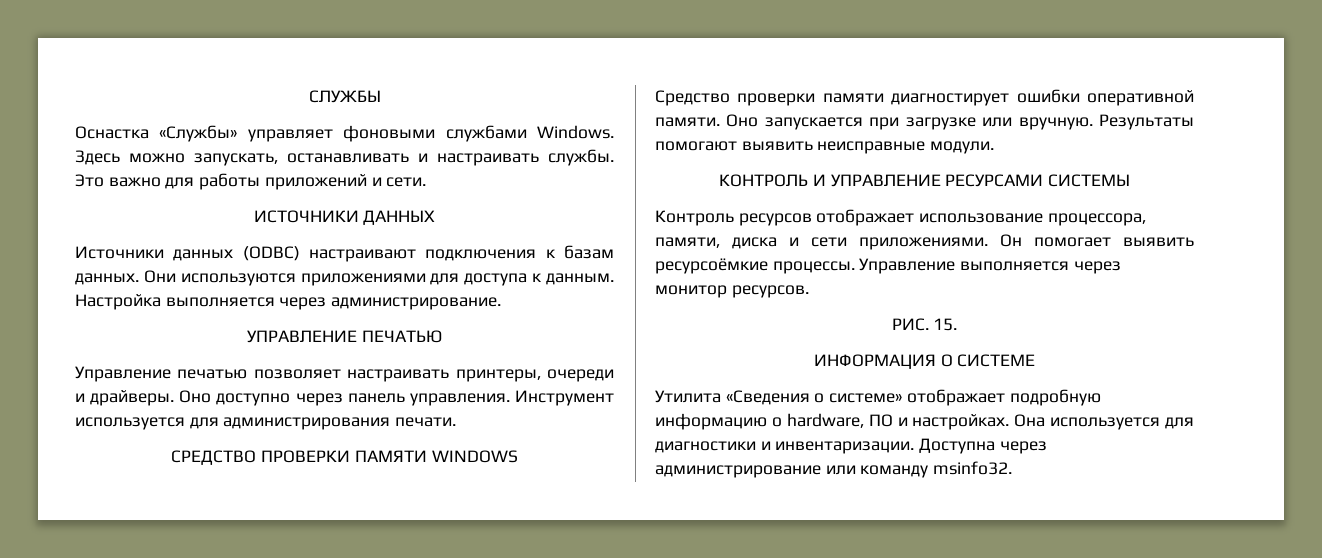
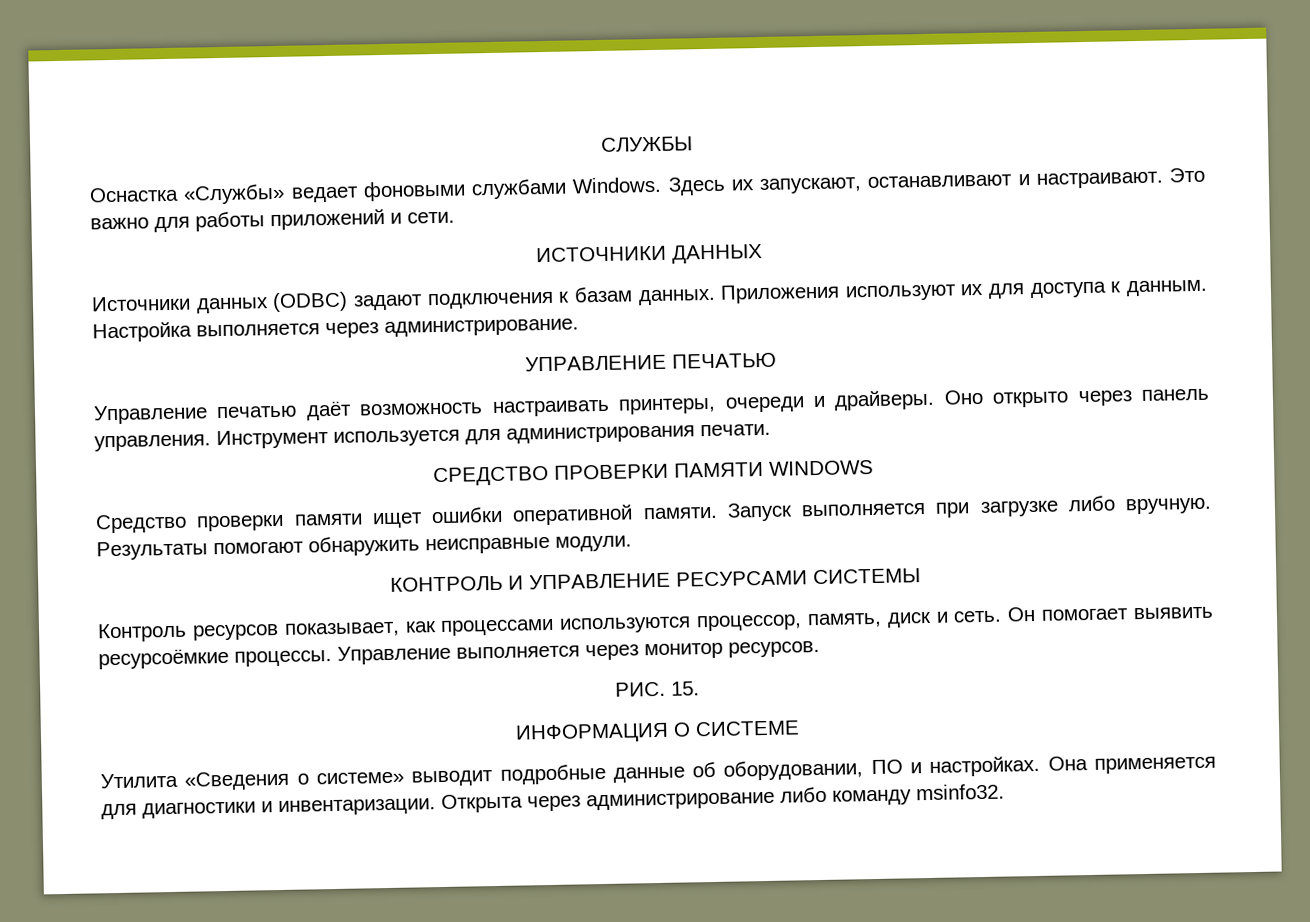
- Оснастка «Службы» управляет фоновыми службами Windows.
+ Оснастка «Службы» ведает фоновыми службами Windows.
- Здесь можно запускать, останавливать и настраивать службы.
+ Здесь их запускают, останавливают и настраивают.
- Источники данных (ODBC) настраивают подключения к базам данных.
+ Источники данных (ODBC) задают подключения к базам данных.
- Они используются приложениями для доступа к данным.
+ Приложения используют их для доступа к данным.
- Управление печатью позволяет настраивать принтеры, очереди и драйверы.
+ Управление печатью даёт возможность настраивать принтеры, очереди и драйверы.
- Оно доступно через панель управления.
+ Оно открыто через панель управления.
- Средство проверки памяти диагностирует ошибки оперативной памяти.
+ Средство проверки памяти ищет ошибки оперативной памяти.
- Оно запускается при загрузке или вручную.
+ Запуск выполняется при загрузке либо вручную.
- Результаты помогают выявить неисправные модули.
+ Результаты помогают обнаружить неисправные модули.
- Контроль ресурсов отображает использование процессора, памяти, диска и сети приложениями.
+ Контроль ресурсов показывает, как процессами используются процессор, память, диск и сеть.
- Утилита «Сведения о системе» отображает подробную информацию о hardware, ПО и настройках.
+ Утилита «Сведения о системе» выводит подробные данные об оборудовании, ПО и настройках.
- Она используется для диагностики и инвентаризации.
+ Она применяется для диагностики и инвентаризации.
- Доступна через администрирование или команду msinfo32.
+ Открыта через администрирование либо команду msinfo32.

